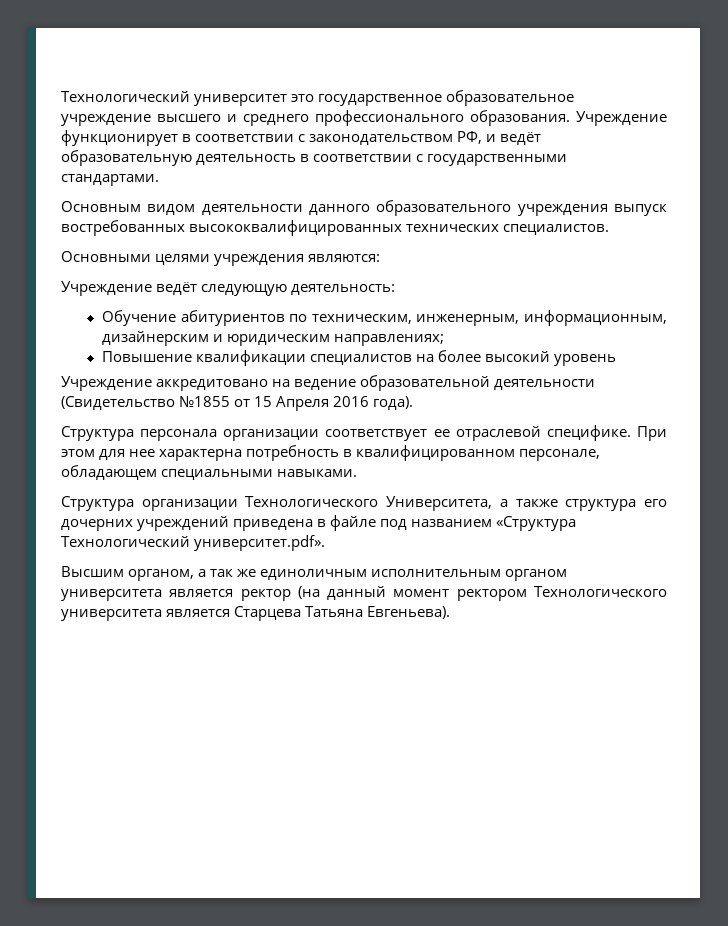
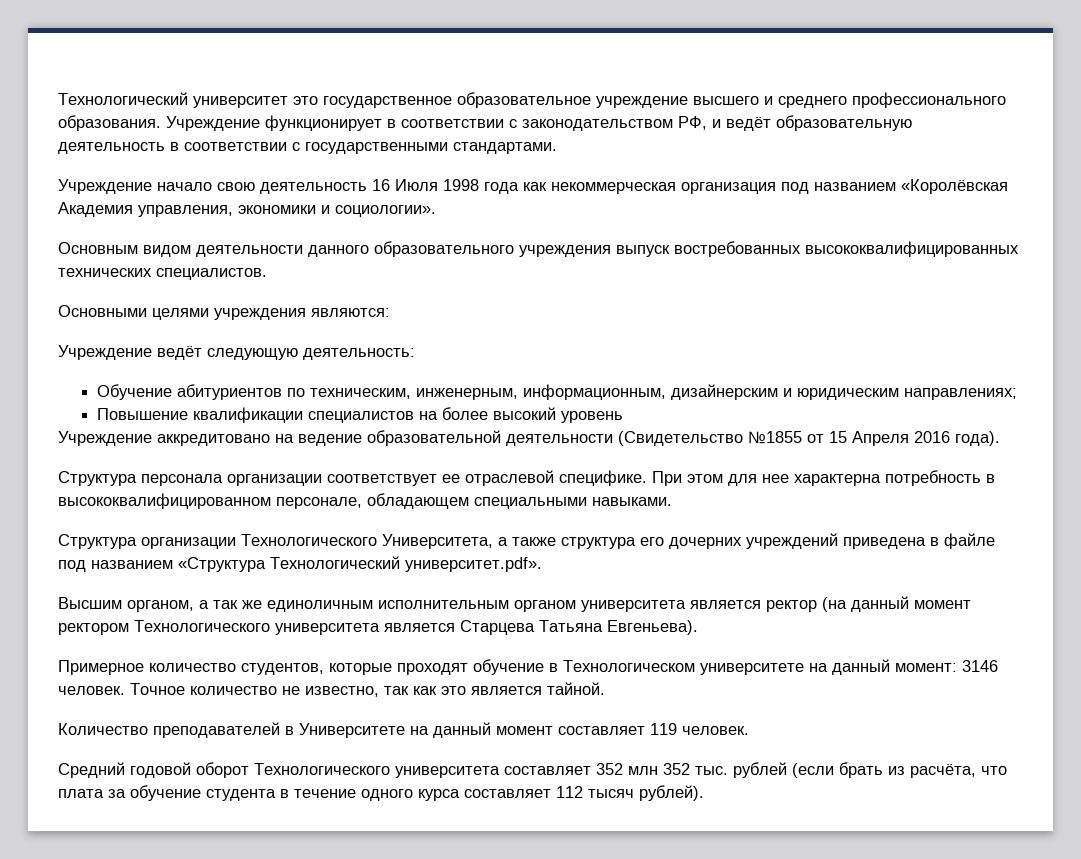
+ Учреждение начало свою деятельность 16 Июля 1998 года как некоммерческая организация под названием «Королёвская Академия управления, экономики и социологии».
- При этом для нее характерна потребность в квалифицированном персонале, обладающем специальными навыками.
+ При этом для нее характерна потребность в высококвалифицированном персонале, обладающем специальными навыками.
+ Примерное количество студентов, которые проходят обучение в Технологическом университете на данный момент: 3146 человек. Точное количество не известно, так как это является тайной.
+ Количество преподавателей в Университете на данный момент составляет 119 человек.
+ Средний годовой оборот Технологического университета составляет 352 млн 352 тыс. рублей (если брать из расчёта, что плата за обучение студента в течение одного курса составляет 112 тысяч рублей).

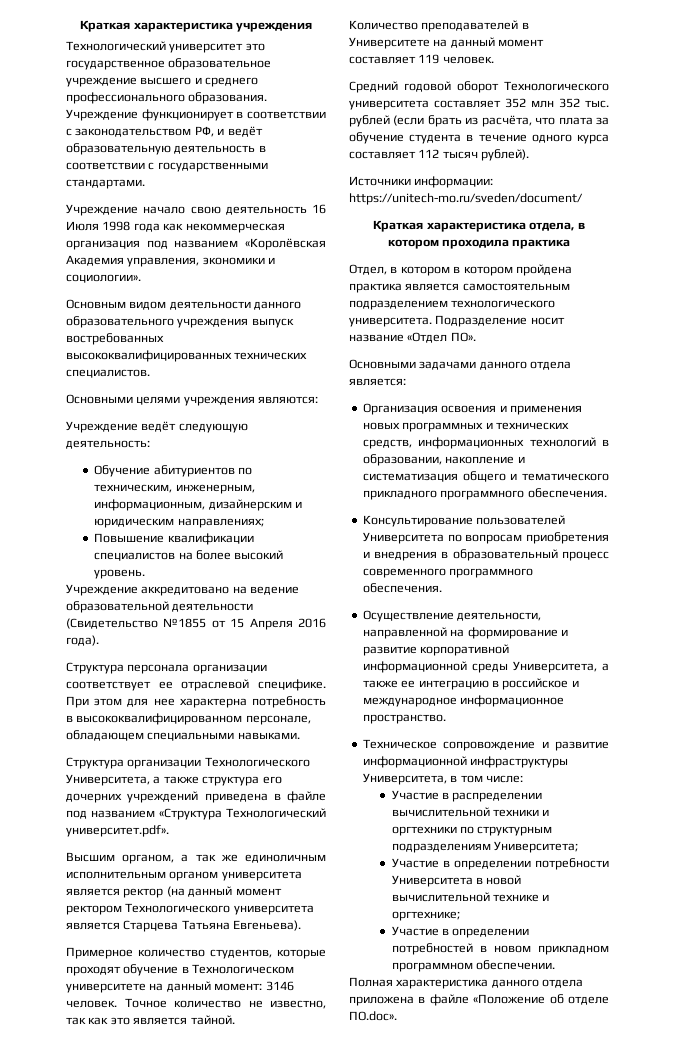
+ Краткая характеристика учреждения
- Повышение квалификации специалистов на более высокий уровень
+ Повышение квалификации специалистов на более высокий уровень.
+ Источники информации: https://unitech-mo.ru/sveden/document/
+ Краткая характеристика отдела, в котором проходила практика
+ Отдел, в котором в котором пройдена практика является самостоятельным подразделением технологического университета. Подразделение носит название «Отдел ПО».
+ Основными задачами данного отдела является:
+ Организация освоения и применения новых программных и технических средств, информационных технологий в образовании, накопление и систематизация общего и тематического прикладного программного обеспечения.
+ Консультирование пользователей Университета по вопросам приобретения и внедрения в образовательный процесс современного программного обеспечения.
+ Осуществление деятельности, направленной на формирование и развитие корпоративной информационной среды Университета, а также ее интеграцию в российское и международное информационное пространство.
+ Техническое сопровождение и развитие информационной инфраструктуры Университета, в том числе:
+ Участие в распределении вычислительной техники и оргтехники по структурным подразделениям Университета;
+ Участие в определении потребности Университета в новой вычислительной технике и оргтехнике;
+ Участие в определении потребностей в новом прикладном программном обеспечении.
+ Полная характеристика данного отдела приложена в файле «Положение об отделе ПО.doc».

